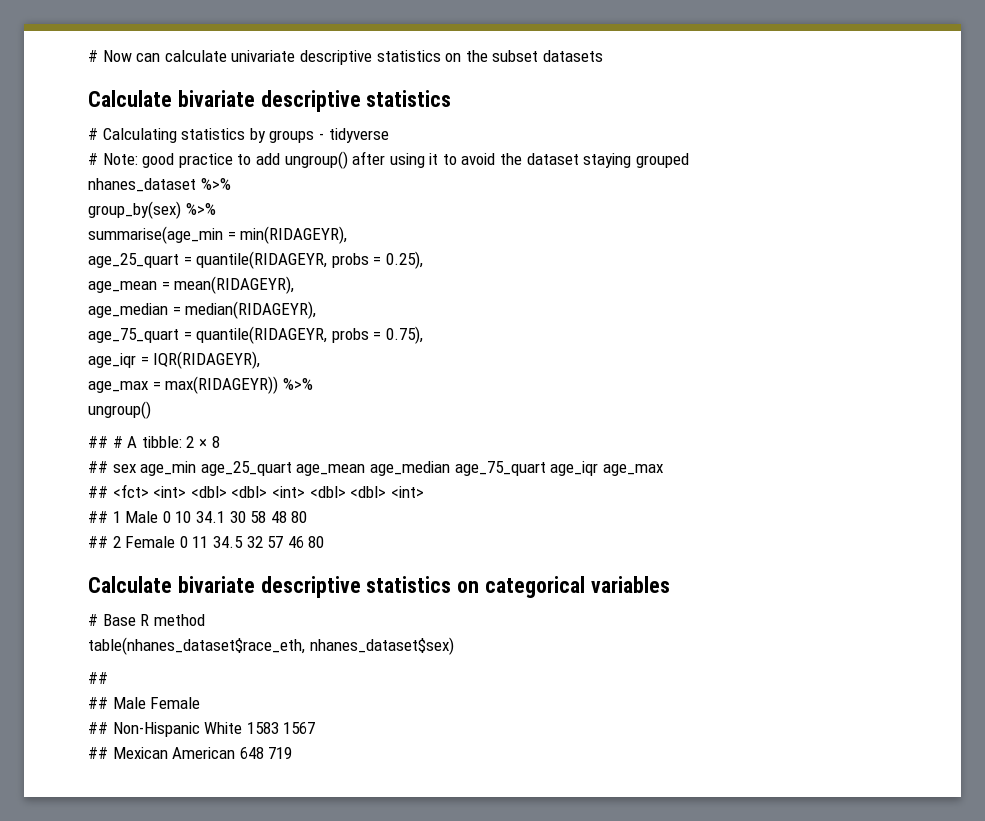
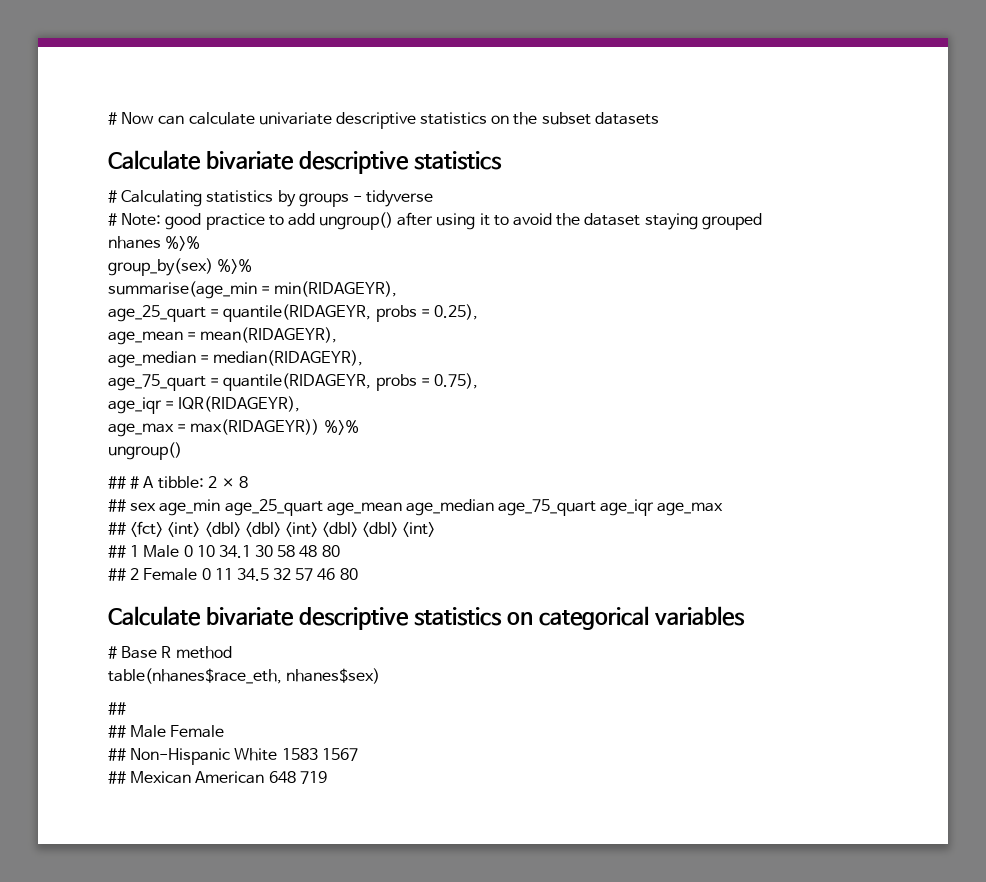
- nhanes_dataset %>%
+ nhanes %>%
- table(nhanes_dataset$race_eth, nhanes_dataset$sex)
+ table(nhanes$race_eth, nhanes$sex)

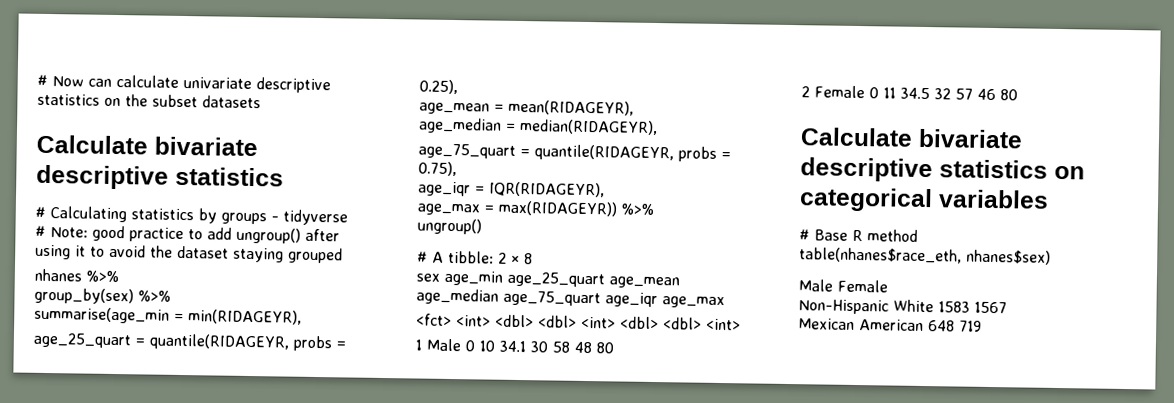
- ## # A tibble: 2 × 8
+ # A tibble: 2 × 8
- ## sex age_min age_25_quart age_mean age_median age_75_quart age_iqr age_max
+ sex age_min age_25_quart age_mean age_median age_75_quart age_iqr age_max
- ## <fct> <int> <dbl> <dbl> <int> <dbl> <dbl> <int>
+ <fct> <int> <dbl> <dbl> <int> <dbl> <dbl> <int>
- ## 1 Male 0 10 34.1 30 58 48 80
+ 1 Male 0 10 34.1 30 58 48 80
- ## 2 Female 0 11 34.5 32 57 46 80
+ 2 Female 0 11 34.5 32 57 46 80
  table(nhanes$race_eth, nhanes$sex)
- ##
- ## Male Female
+ Male Female
- ## Non-Hispanic White 1583 1567
+ Non-Hispanic White 1583 1567
- ## Mexican American 648 719
+ Mexican American 648 719

